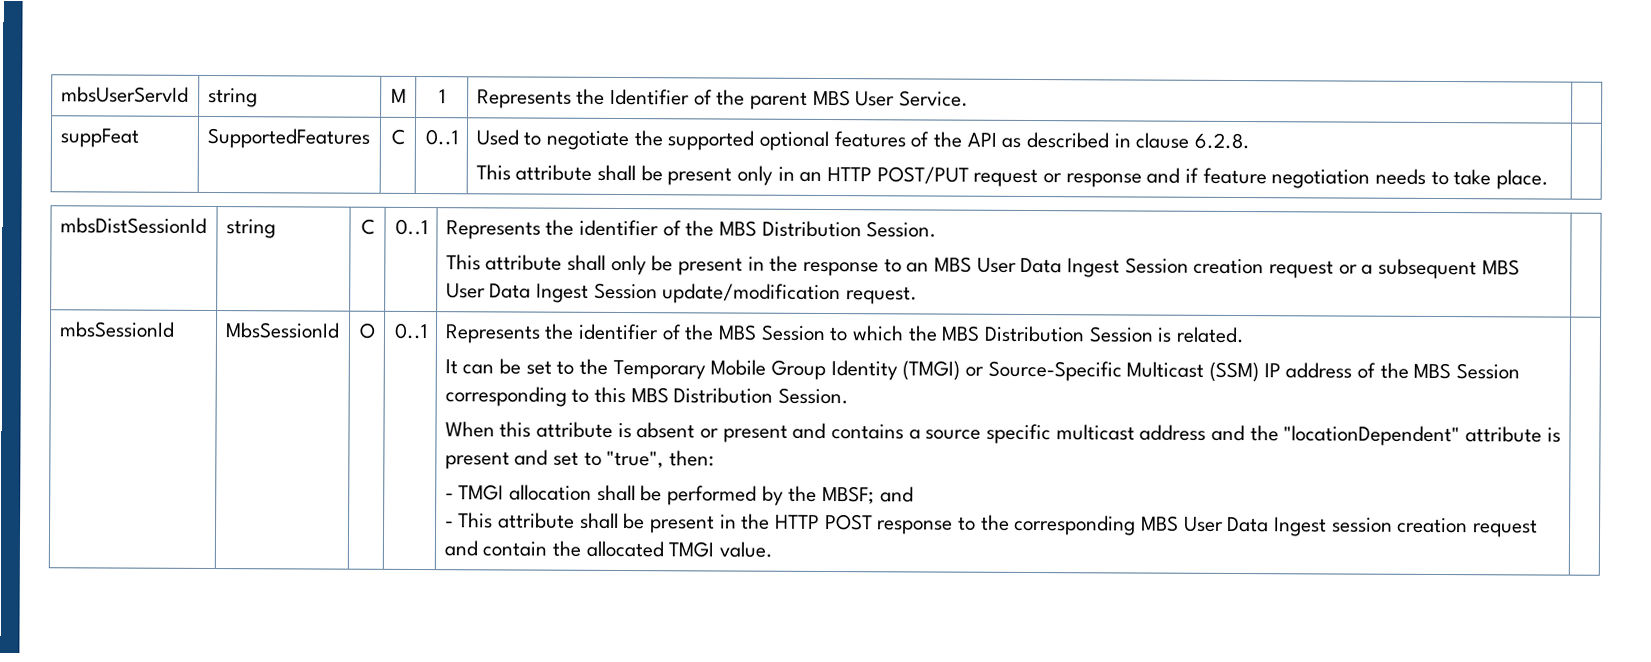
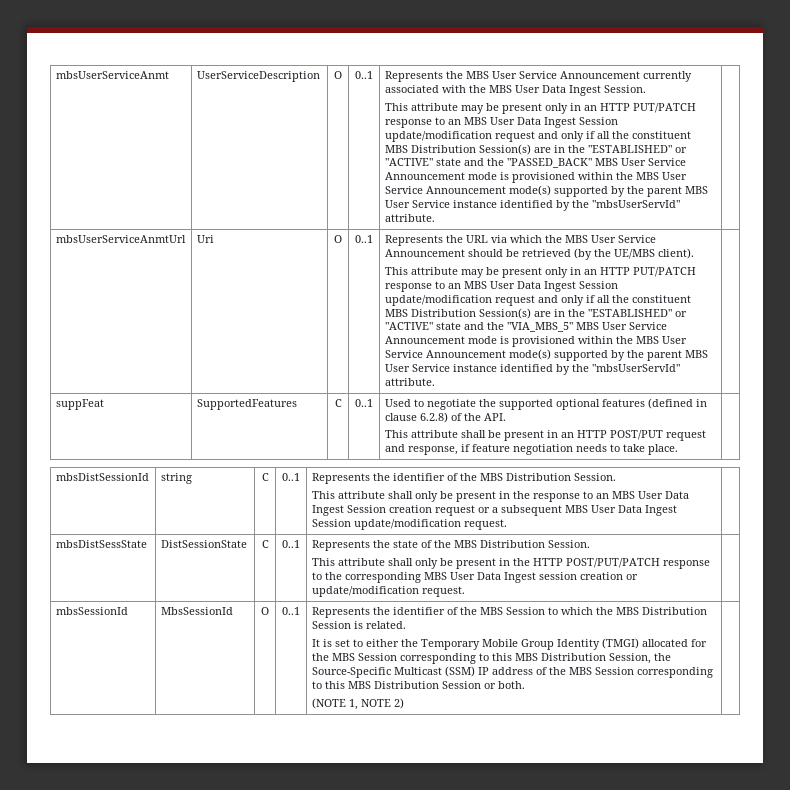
- mbsUserServId | string | M | 1 | Represents the Identifier of the parent MBS User Service.
+ mbsUserServiceAnmt | UserServiceDescription | O | 0..1 | Represents the MBS User Service Announcement currently associated with the MBS User Data Ingest Session.
+ This attribute may be present only in an HTTP PUT/PATCH response to an MBS User Data Ingest Session update/modification request and only if all the constituent MBS Distribution Session(s) are in the "ESTABLISHED" or "ACTIVE" state and the "PASSED_BACK" MBS User Service Announcement mode is provisioned within the MBS User Service Announcement mode(s) supported by the parent MBS User Service instance identified by the "mbsUserServId" attribute. |
+ mbsUserServiceAnmtUrl | Uri | O | 0..1 | Represents the URL via which the MBS User Service Announcement should be retrieved (by the UE/MBS client).
+ This attribute may be present only in an HTTP PUT/PATCH response to an MBS User Data Ingest Session update/modification request and only if all the constituent MBS Distribution Session(s) are in the "ESTABLISHED" or "ACTIVE" state and the "VIA_MBS_5" MBS User Service Announcement mode is provisioned within the MBS User Service Announcement mode(s) supported by the parent MBS User Service instance identified by the "mbsUserServId" attribute.
- suppFeat | SupportedFeatures | C | 0..1 | Used to negotiate the supported optional features of the API as described in clause 6.2.8.
- This attribute shall be present only in an HTTP POST/PUT request or response and if feature negotiation needs to take place. |
+ suppFeat | SupportedFeatures | C | 0..1 | Used to negotiate the supported optional features (defined in clause 6.2.8) of the API.
+ This attribute shall be present in an HTTP POST/PUT request and response, if feature negotiation needs to take place. |
+ mbsDistSessState | DistSessionState | C | 0..1 | Represents the state of the MBS Distribution Session.
+ This attribute shall only be present in the HTTP POST/PUT/PATCH response to the corresponding MBS User Data Ingest session creation or update/modification request. |
- It can be set to the Temporary Mobile Group Identity (TMGI) or Source-Specific Multicast (SSM) IP address of the MBS Session corresponding to this MBS Distribution Session.
- When this attribute is absent or present and contains a source specific multicast address and the "locationDependent" attribute is present and set to "true", then:
- - TMGI allocation shall be performed by the MBSF; and
- - This attribute shall be present in the HTTP POST response to the corresponding MBS User Data Ingest session creation request and contain the allocated TMGI value.
+ It is set to either the Temporary Mobile Group Identity (TMGI) allocated for the MBS Session corresponding to this MBS Distribution Session, the Source-Specific Multicast (SSM) IP address of the MBS Session corresponding to this MBS Distribution Session or both.
+ (NOTE 1, NOTE 2)

